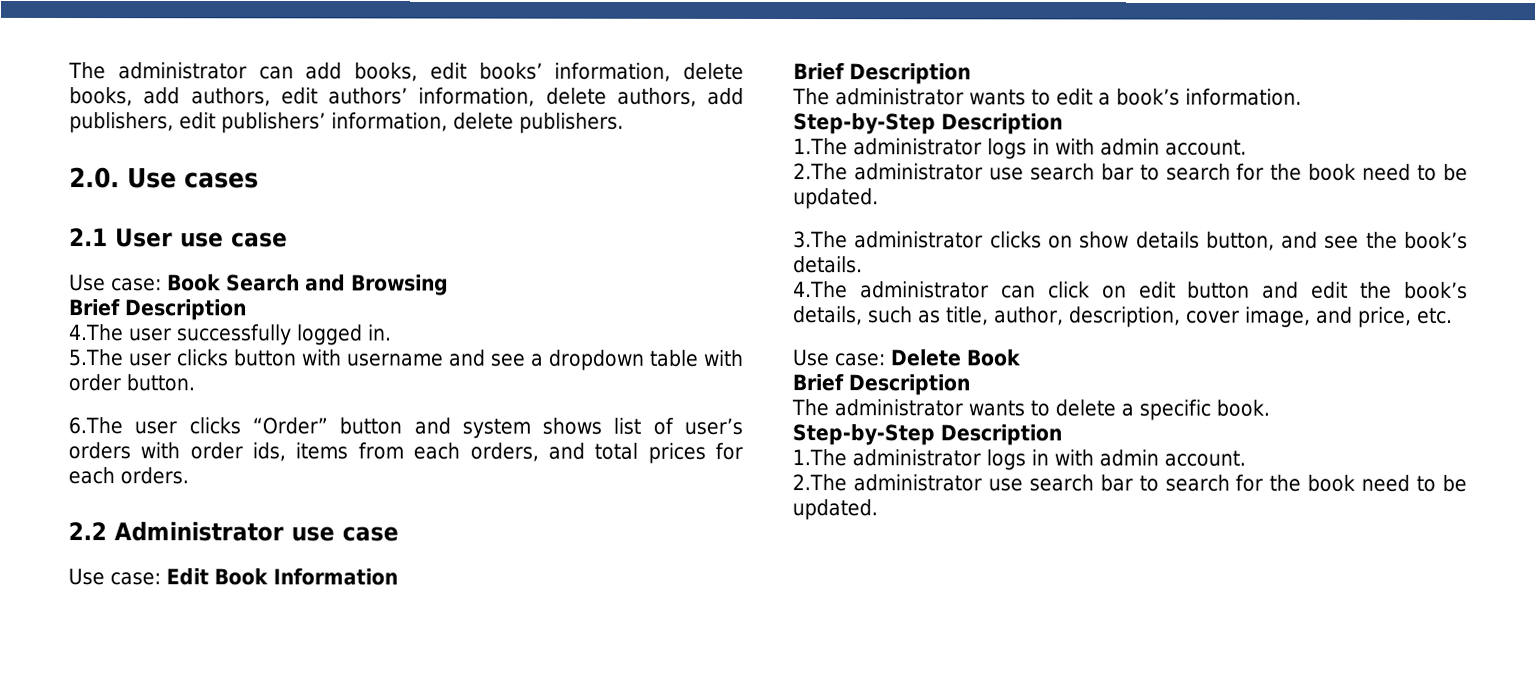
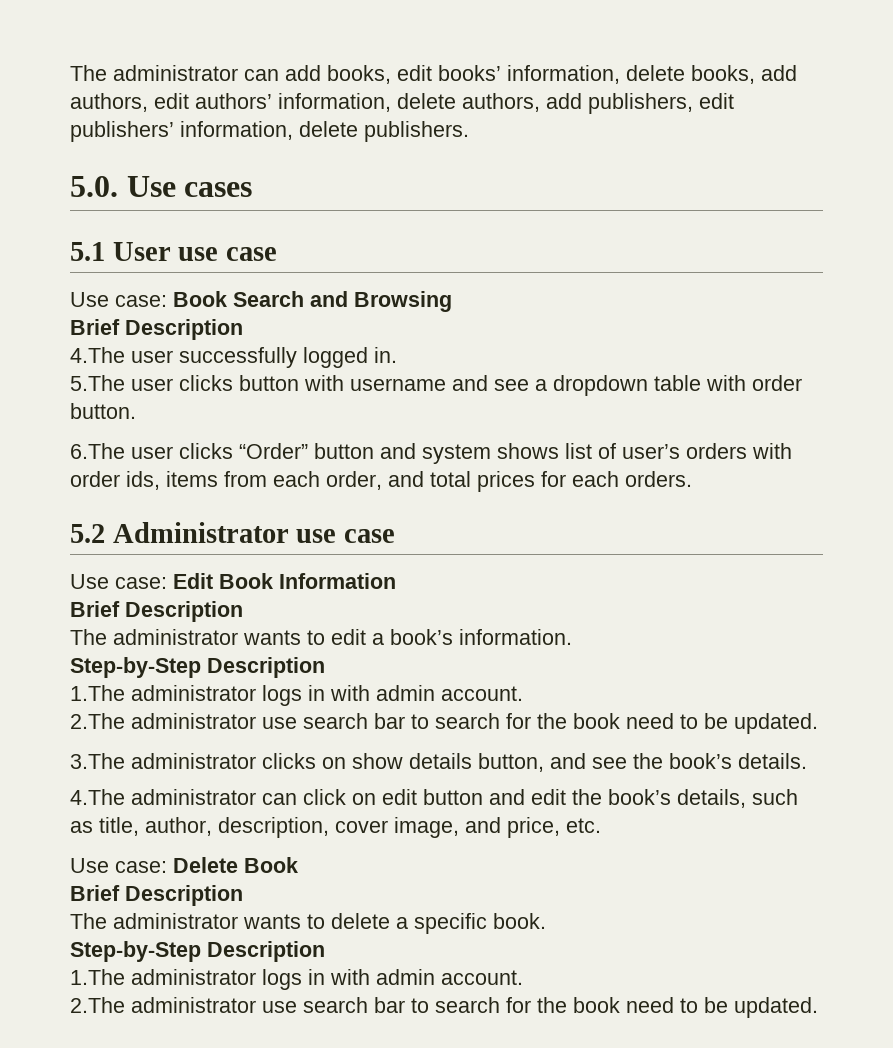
- 2.0. Use cases
+ 5.0. Use cases
- 2.1 User use case
+ 5.1 User use case
- 6.The user clicks “Order” button and system shows list of user’s orders with order ids, items from each orders, and total prices for each orders.
+ 6.The user clicks “Order” button and system shows list of user’s orders with order ids, items from each order, and total prices for each orders.
- 2.2 Administrator use case
+ 5.2 Administrator use case

